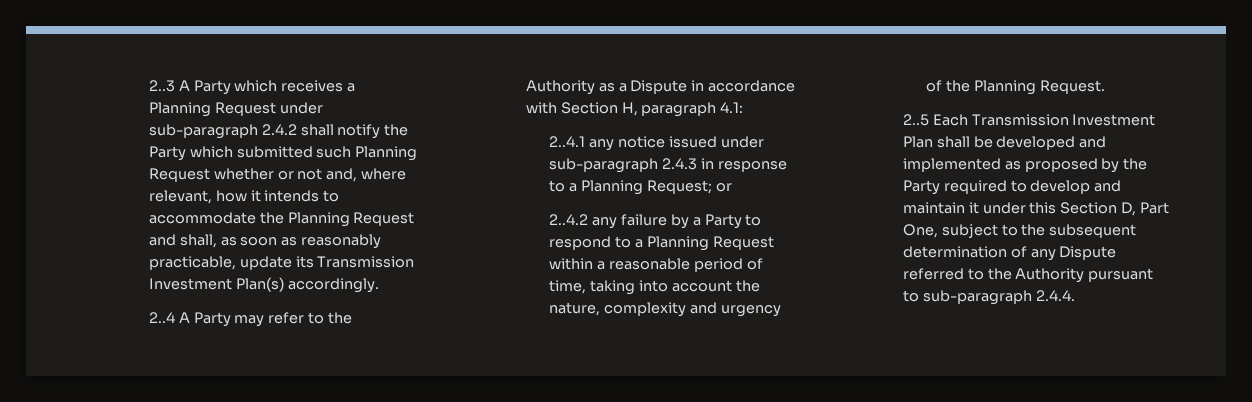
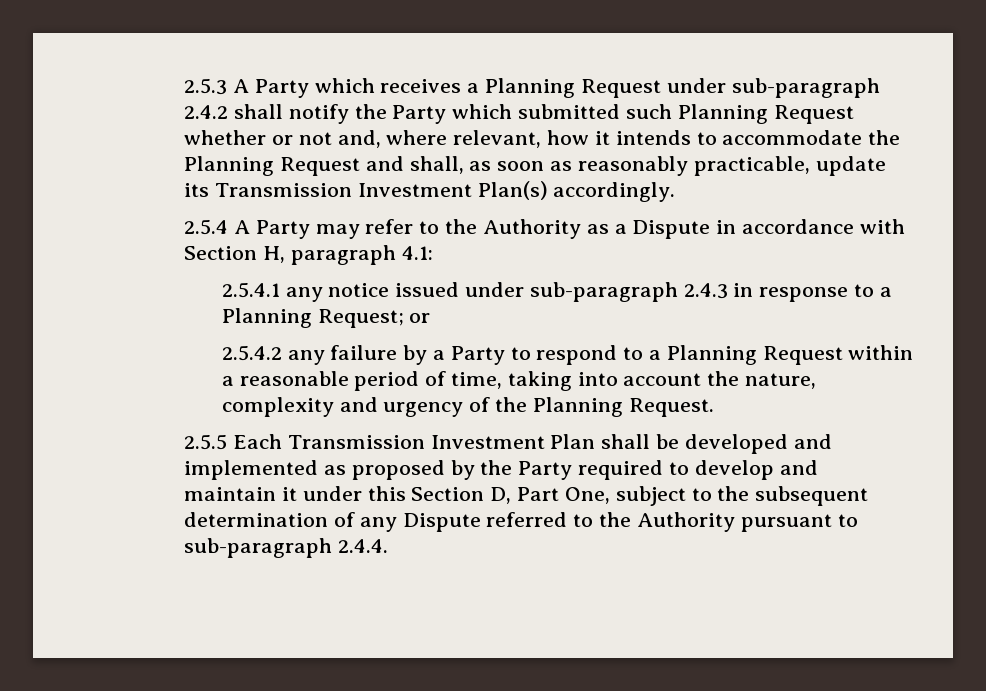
- 2..3 A Party which receives a Planning Request under sub-paragraph 2.4.2 shall notify the Party which submitted such Planning Request whether or not and, where relevant, how it intends to accommodate the Planning Request and shall, as soon as reasonably practicable, update its Transmission Investment Plan(s) accordingly.
+ 2.5.3 A Party which receives a Planning Request under sub-paragraph 2.4.2 shall notify the Party which submitted such Planning Request whether or not and, where relevant, how it intends to accommodate the Planning Request and shall, as soon as reasonably practicable, update its Transmission Investment Plan(s) accordingly.
- 2..4 A Party may refer to the Authority as a Dispute in accordance with Section H, paragraph 4.1:
+ 2.5.4 A Party may refer to the Authority as a Dispute in accordance with Section H, paragraph 4.1:
- 2..4.1 any notice issued under sub-paragraph 2.4.3 in response to a Planning Request; or
+ 2.5.4.1 any notice issued under sub-paragraph 2.4.3 in response to a Planning Request; or
- 2..4.2 any failure by a Party to respond to a Planning Request within a reasonable period of time, taking into account the nature, complexity and urgency of the Planning Request.
+ 2.5.4.2 any failure by a Party to respond to a Planning Request within a reasonable period of time, taking into account the nature, complexity and urgency of the Planning Request.
- 2..5 Each Transmission Investment Plan shall be developed and implemented as proposed by the Party required to develop and maintain it under this Section D, Part One, subject to the subsequent determination of any Dispute referred to the Authority pursuant to sub-paragraph 2.4.4.
+ 2.5.5 Each Transmission Investment Plan shall be developed and implemented as proposed by the Party required to develop and maintain it under this Section D, Part One, subject to the subsequent determination of any Dispute referred to the Authority pursuant to sub-paragraph 2.4.4.

